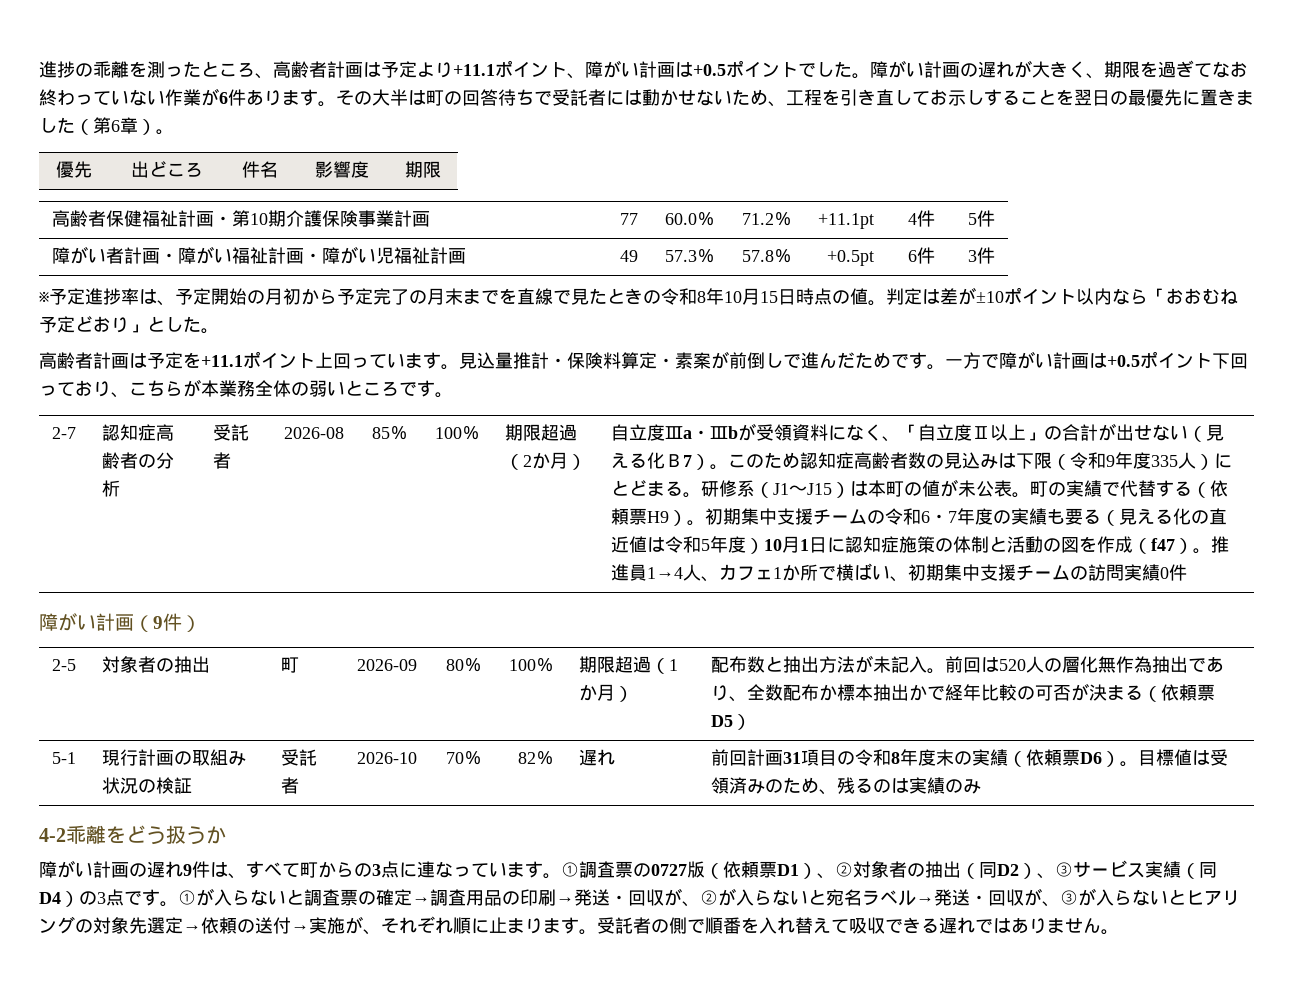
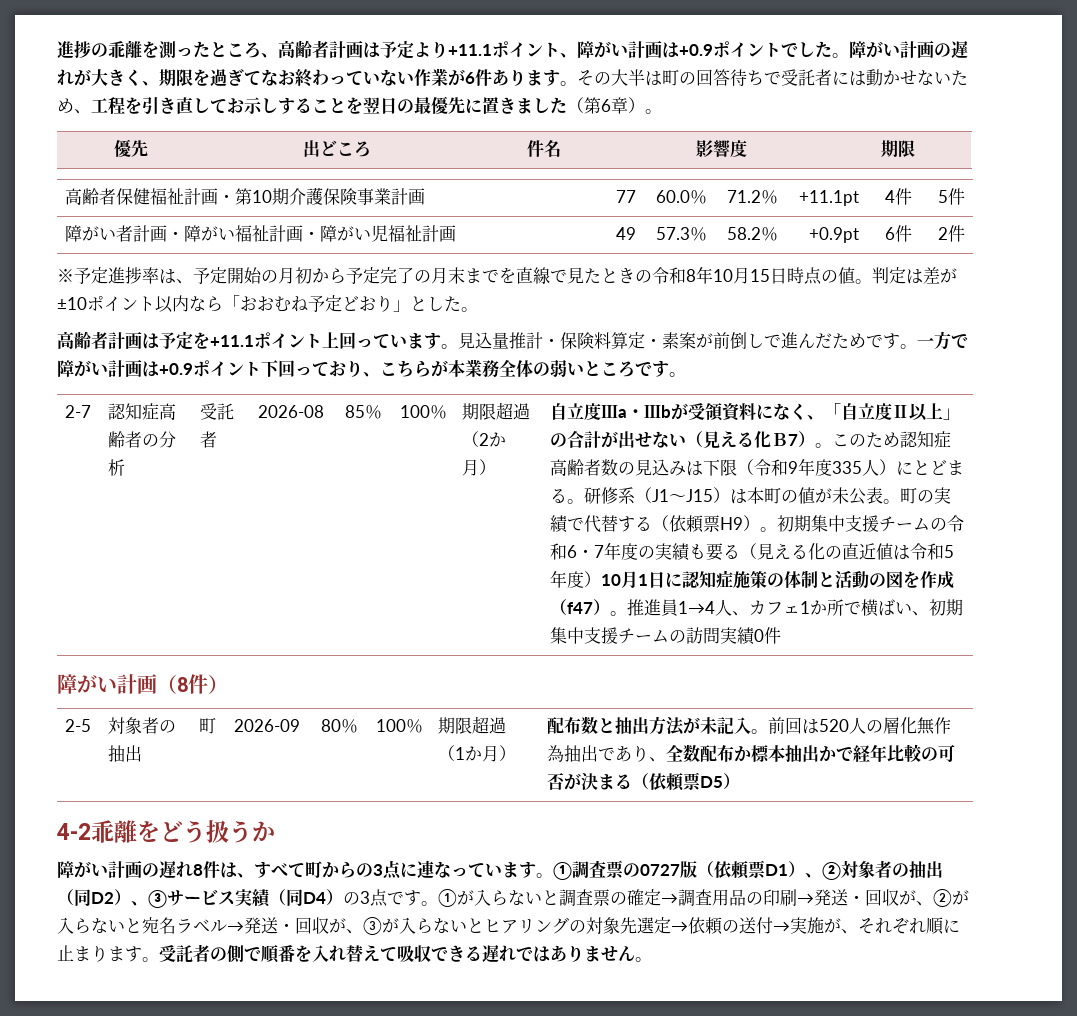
- 進捗の乖離を測ったところ、高齢者計画は予定より+11.1ポイント、障がい計画は+0.5ポイントでした。
+ 進捗の乖離を測ったところ、高齢者計画は予定より+11.1ポイント、障がい計画は+0.9ポイントでした。
- 障がい者計画・障がい福祉計画・障がい児福祉計画 | 49 | 57.3％ | 57.8％ | +0.5pt | 6件 | 3件
+ 障がい者計画・障がい福祉計画・障がい児福祉計画 | 49 | 57.3％ | 58.2％ | +0.9pt | 6件 | 2件
- 一方で障がい計画は+0.5ポイント下回っており、こちらが本業務全体の弱いところです。
+ 一方で障がい計画は+0.9ポイント下回っており、こちらが本業務全体の弱いところです。
- 障がい計画（9件）
+ 障がい計画（8件）
- 5-1 | 現行計画の取組み状況の検証 | 受託者 | 2026-10 | 70％ | 82％ | 遅れ | 前回計画31項目の令和8年度末の実績（依頼票D6）。目標値は受領済みのため、残るのは実績のみ
- 障がい計画の遅れ9件は、すべて町からの3点に連なっています。
+ 障がい計画の遅れ8件は、すべて町からの3点に連なっています。

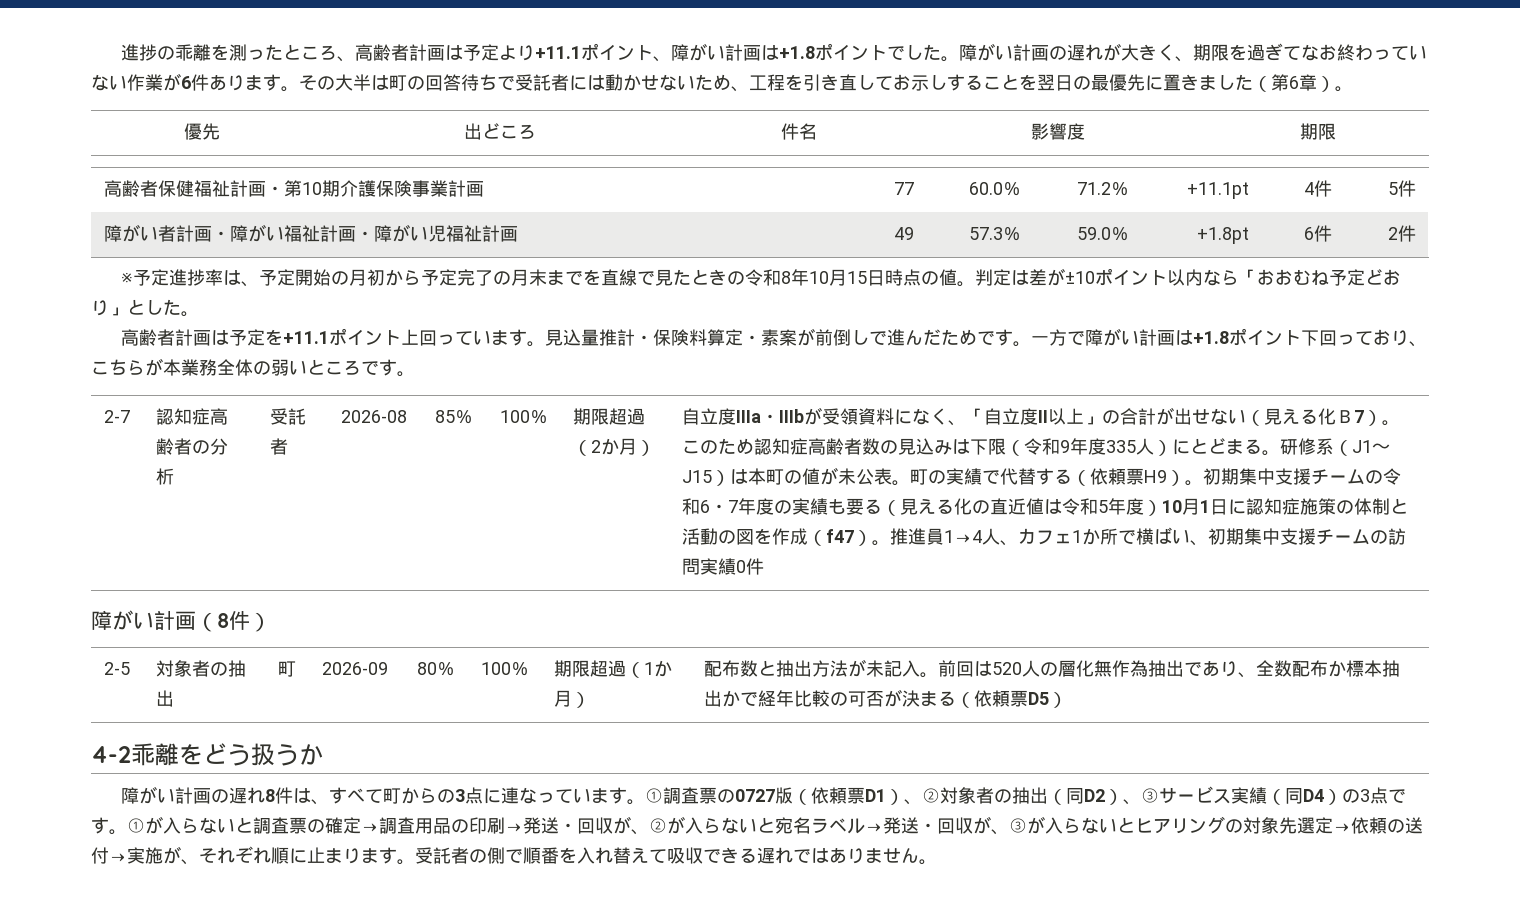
- 進捗の乖離を測ったところ、高齢者計画は予定より+11.1ポイント、障がい計画は+0.9ポイントでした。
+ 進捗の乖離を測ったところ、高齢者計画は予定より+11.1ポイント、障がい計画は+1.8ポイントでした。
- 障がい者計画・障がい福祉計画・障がい児福祉計画 | 49 | 57.3％ | 58.2％ | +0.9pt | 6件 | 2件
+ 障がい者計画・障がい福祉計画・障がい児福祉計画 | 49 | 57.3％ | 59.0％ | +1.8pt | 6件 | 2件
- 一方で障がい計画は+0.9ポイント下回っており、こちらが本業務全体の弱いところです。
+ 一方で障がい計画は+1.8ポイント下回っており、こちらが本業務全体の弱いところです。

